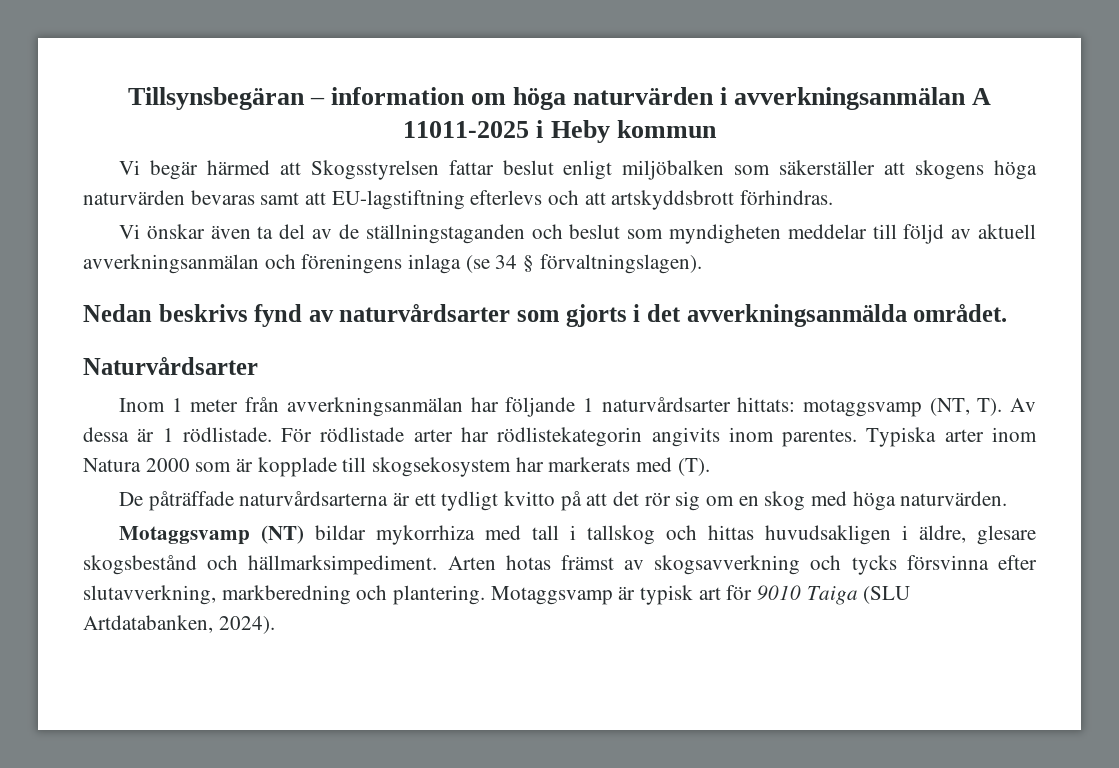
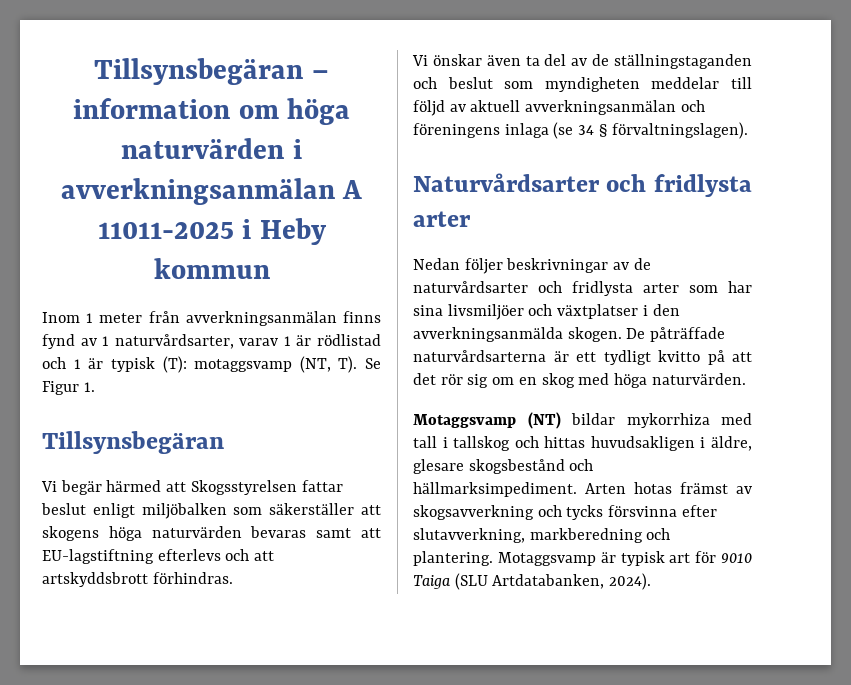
+ Inom 1 meter från avverkningsanmälan finns fynd av 1 naturvårdsarter, varav 1 är rödlistad och 1 är typisk (T): motaggsvamp (NT, T). Se Figur 1.
+ Tillsynsbegäran
- Nedan beskrivs fynd av naturvårdsarter som gjorts i det avverkningsanmälda området.
- Naturvårdsarter
- Inom 1 meter från avverkningsanmälan har följande 1 naturvårdsarter hittats: motaggsvamp (NT, T). Av dessa är 1 rödlistade. För rödlistade arter har rödlistekategorin angivits inom parentes. Typiska arter inom Natura 2000 som är kopplade till skogsekosystem har markerats med (T).
- De påträffade naturvårdsarterna är ett tydligt kvitto på att det rör sig om en skog med höga naturvärden.
+ Naturvårdsarter och fridlysta arter
+ Nedan följer beskrivningar av de naturvårdsarter och fridlysta arter som har sina livsmiljöer och växtplatser i den avverkningsanmälda skogen. De påträffade naturvårdsarterna är ett tydligt kvitto på att det rör sig om en skog med höga naturvärden.

